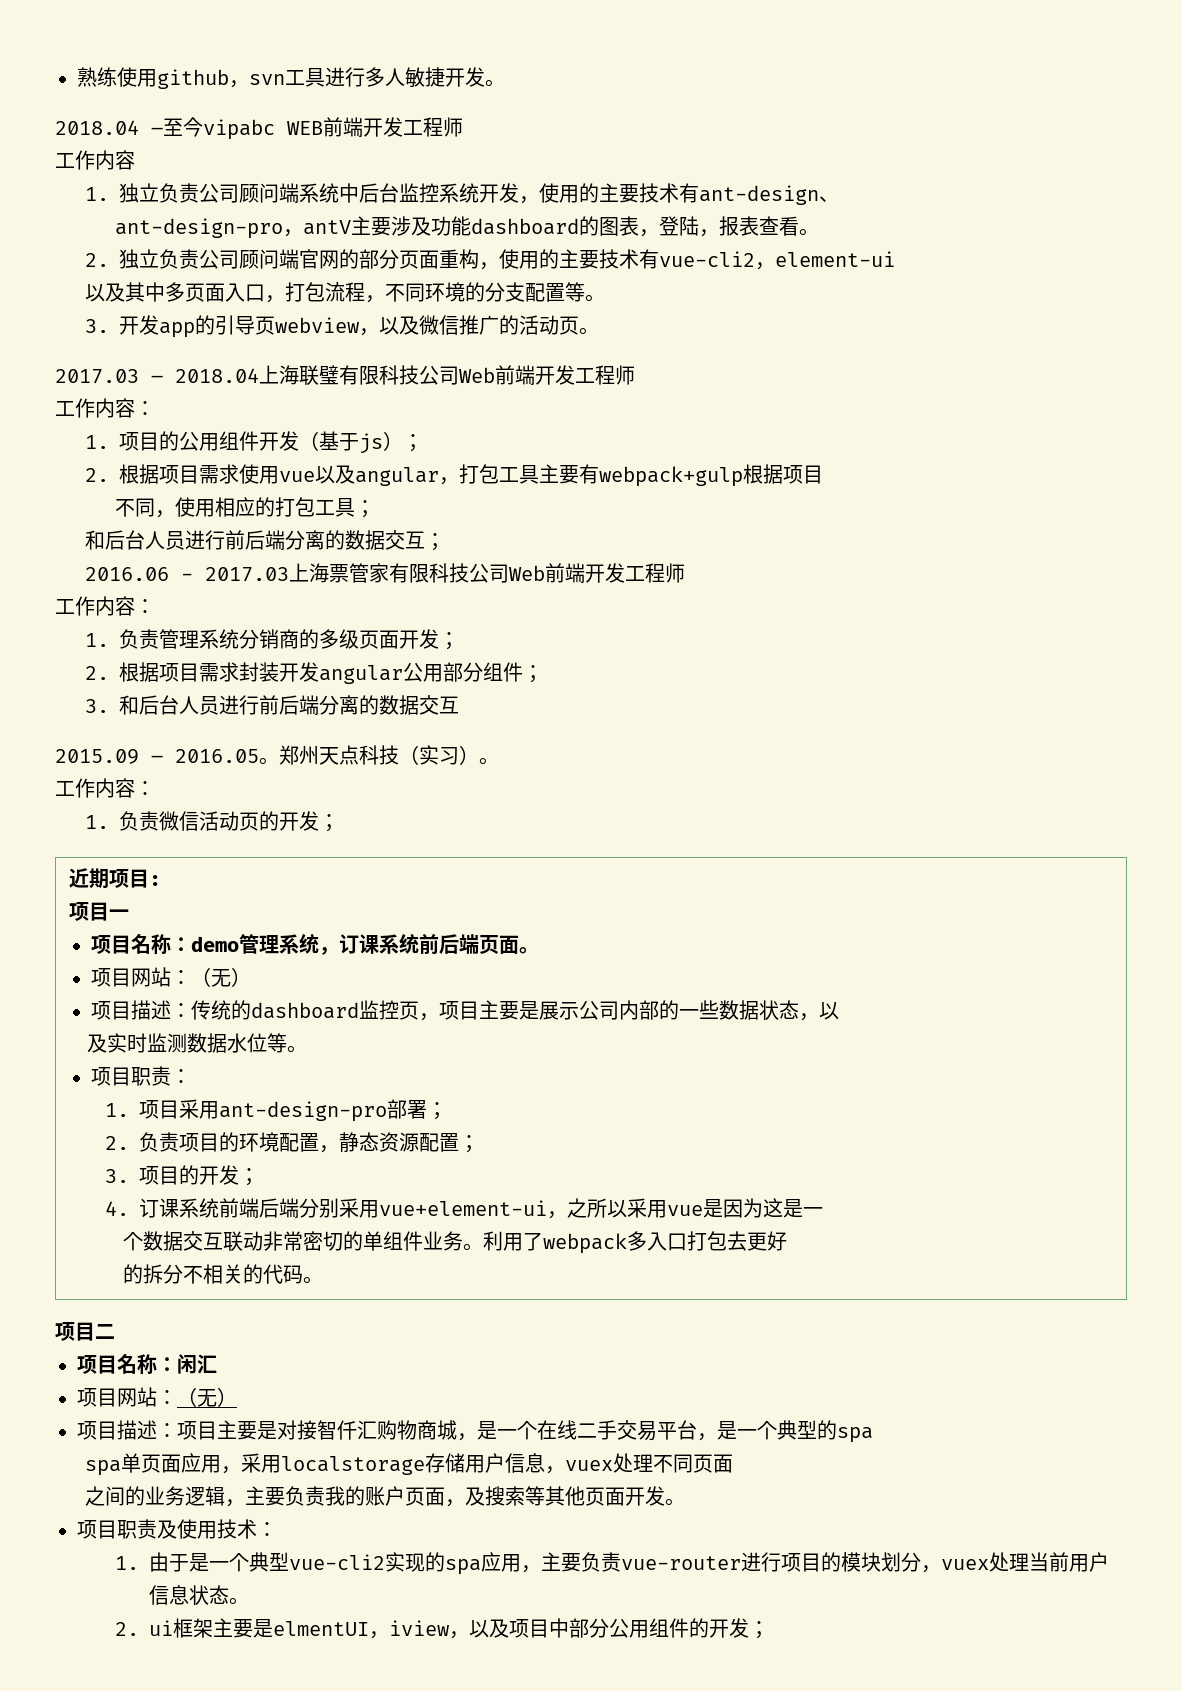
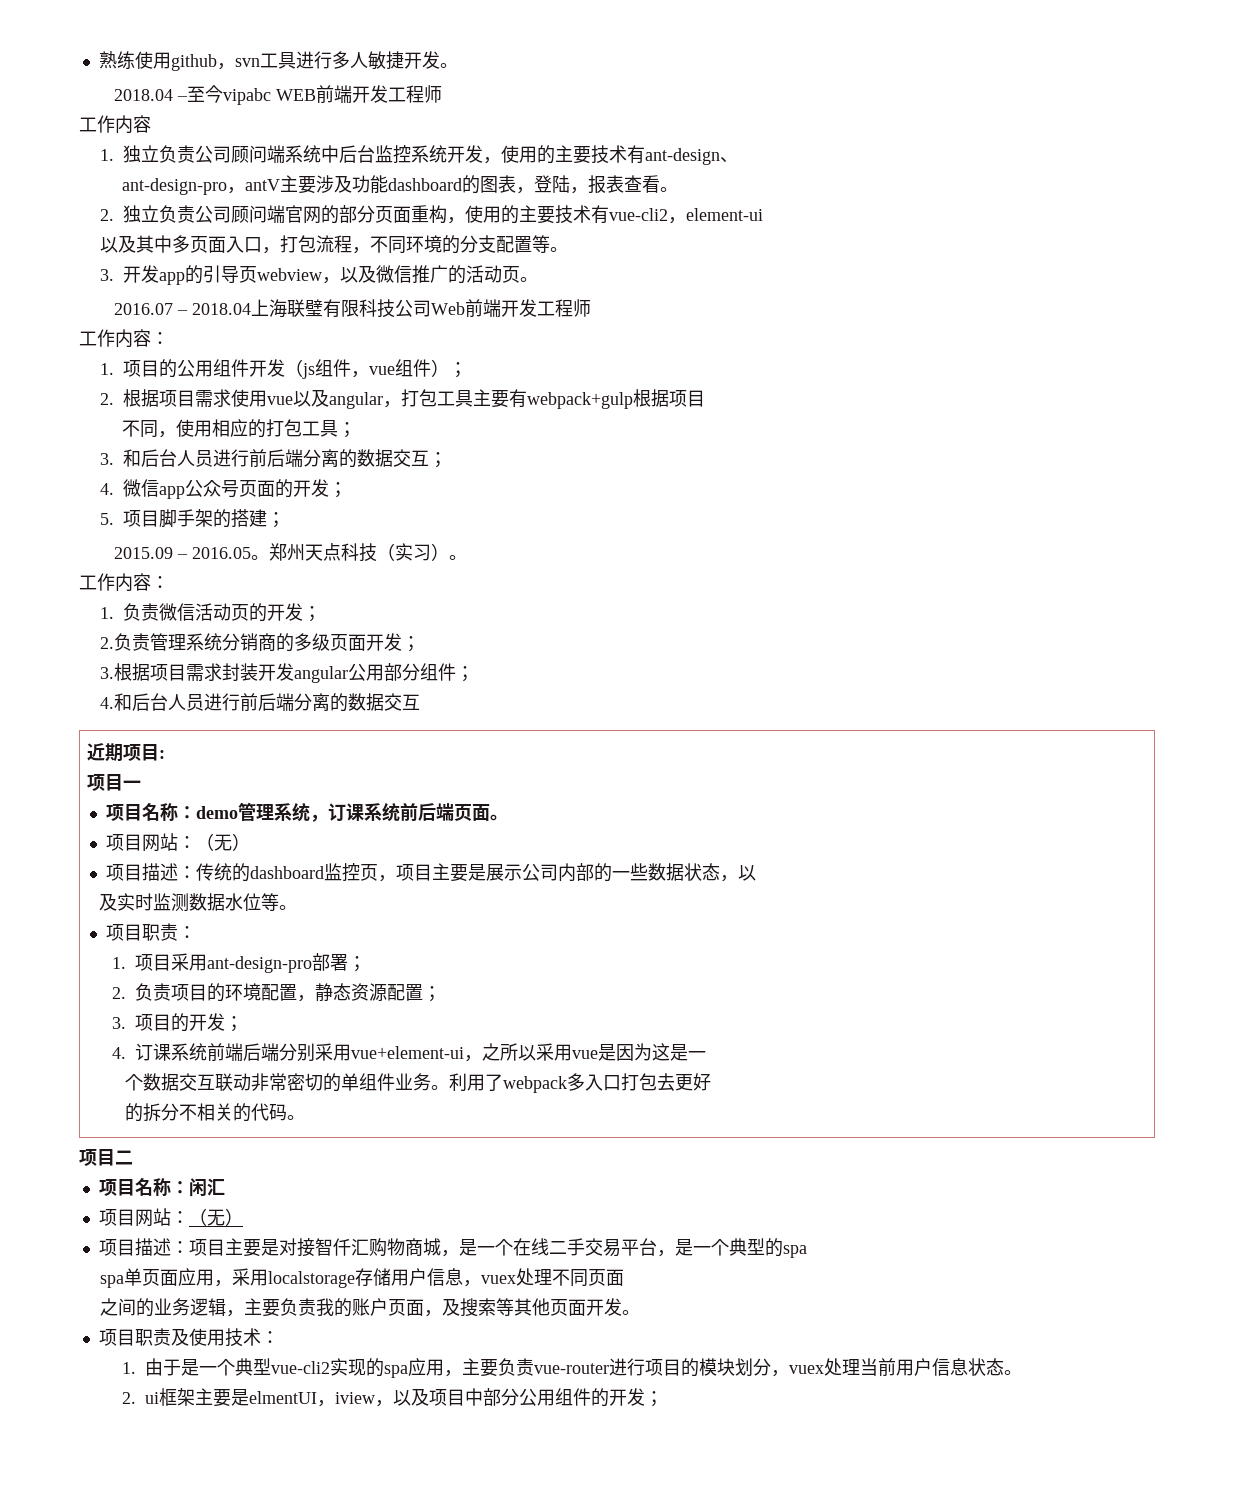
- 2017.03 – 2018.04上海联璧有限科技公司Web前端开发工程师
+ 2016.07 – 2018.04上海联璧有限科技公司Web前端开发工程师
- 1.项目的公用组件开发（基于js）；
+ 1.项目的公用组件开发（js组件，vue组件）；
- 和后台人员进行前后端分离的数据交互；
+ 3.和后台人员进行前后端分离的数据交互；
- 2016.06 - 2017.03上海票管家有限科技公司Web前端开发工程师
- 工作内容：
- 1.负责管理系统分销商的多级页面开发；
- 2.根据项目需求封装开发angular公用部分组件；
- 3.和后台人员进行前后端分离的数据交互
+ 4.微信app公众号页面的开发；
+ 5.项目脚手架的搭建；
+ 2.负责管理系统分销商的多级页面开发；
+ 3.根据项目需求封装开发angular公用部分组件；
+ 4.和后台人员进行前后端分离的数据交互

